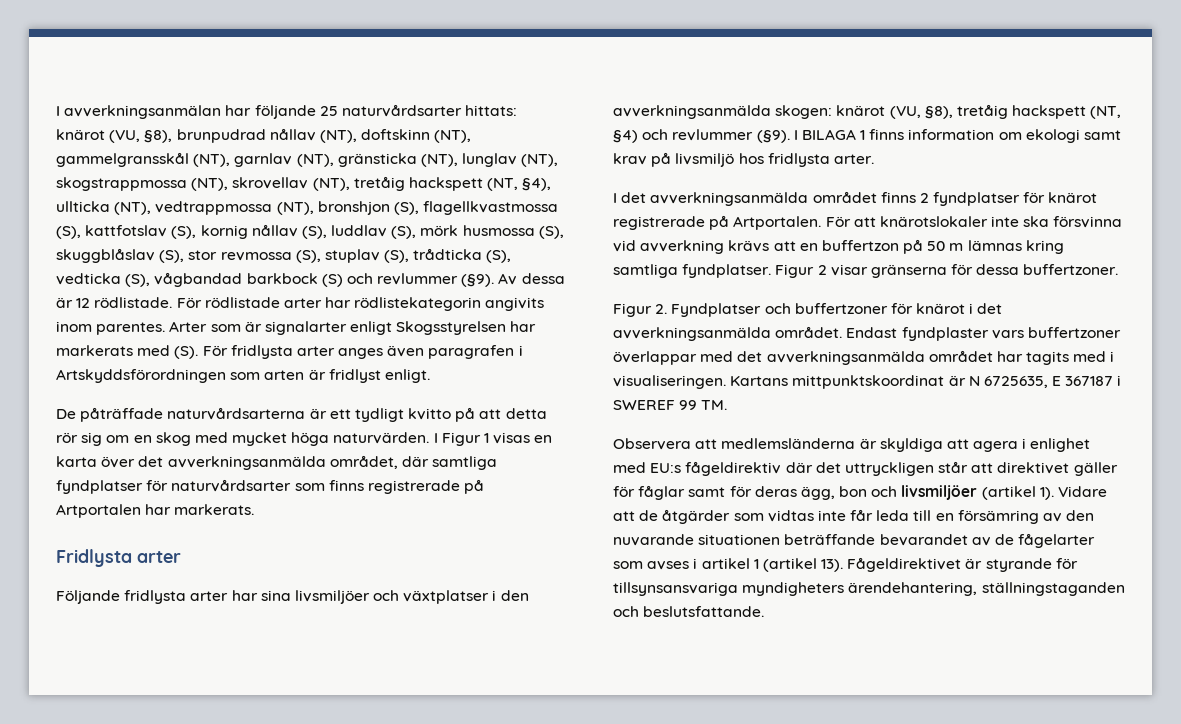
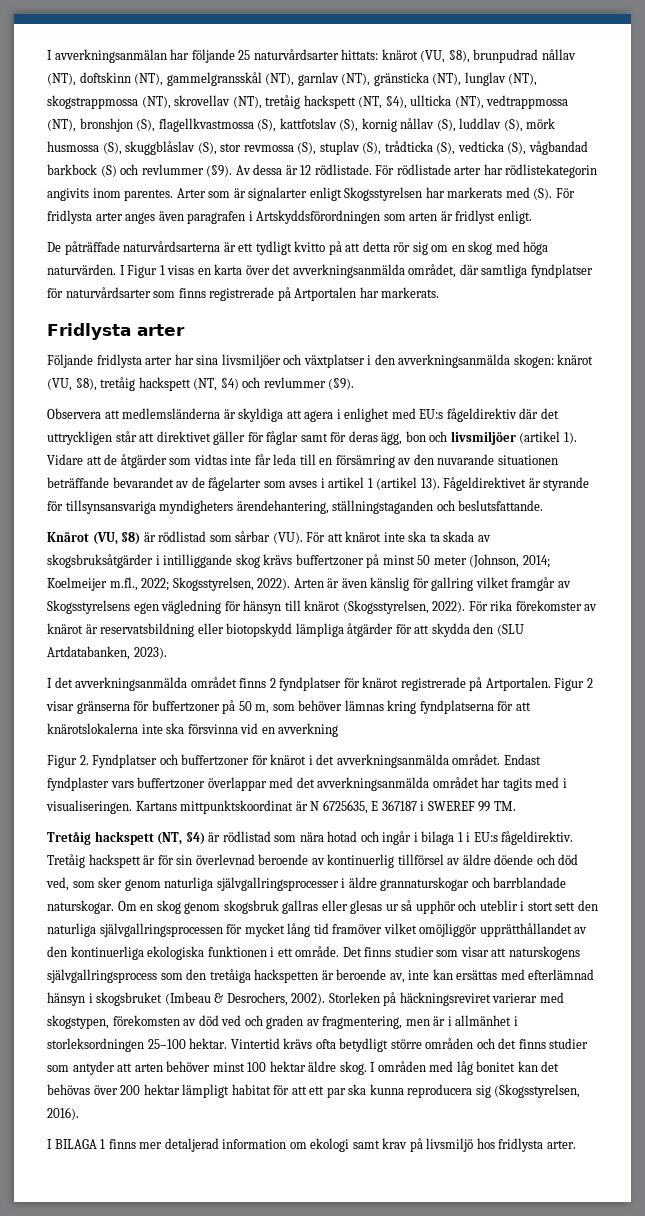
- De påträffade naturvårdsarterna är ett tydligt kvitto på att detta rör sig om en skog med mycket höga naturvärden.
+ De påträffade naturvårdsarterna är ett tydligt kvitto på att detta rör sig om en skog med höga naturvärden.
- I BILAGA 1 finns information om ekologi samt krav på livsmiljö hos fridlysta arter.
- I det avverkningsanmälda området finns 2 fyndplatser för knärot registrerade på Artportalen. För att knärotslokaler inte ska försvinna vid avverkning krävs att en buffertzon på 50 m lämnas kring samtliga fyndplatser. Figur 2 visar gränserna för dessa buffertzoner.
- Figur 2. Fyndplatser och buffertzoner för knärot i det avverkningsanmälda området. Endast fyndplaster vars buffertzoner överlappar med det avverkningsanmälda området har tagits med i visualiseringen. Kartans mittpunktskoordinat är N 6725635, E 367187 i SWEREF 99 TM.
+ Knärot (VU, §8) är rödlistad som sårbar (VU). För att knärot inte ska ta skada av skogsbruksåtgärder i intilliggande skog krävs buffertzoner på minst 50 meter (Johnson, 2014; Koelmeijer m.fl., 2022; Skogsstyrelsen, 2022). Arten är även känslig för gallring vilket framgår av Skogsstyrelsens egen vägledning för hänsyn till knärot (Skogsstyrelsen, 2022). För rika förekomster av knärot är reservatsbildning eller biotopskydd lämpliga åtgärder för att skydda den (SLU Artdatabanken, 2023).
+ I det avverkningsanmälda området finns 2 fyndplatser för knärot registrerade på Artportalen. Figur 2 visar gränserna för buffertzoner på 50 m, som behöver lämnas kring fyndplatserna för att knärotslokalerna inte ska försvinna vid en avverkning
+ Figur 2. Fyndplatser och buffertzoner för knärot i det avverkningsanmälda området. Endast fyndplaster vars buffertzoner överlappar med det avverkningsanmälda området har tagits med i visualiseringen. Kartans mittpunktskoordinat är N 6725635, E 367187 i SWEREF 99 TM.
+ Tretåig hackspett (NT, §4) är rödlistad som nära hotad och ingår i bilaga 1 i EU:s fågeldirektiv. Tretåig hackspett är för sin överlevnad beroende av kontinuerlig tillförsel av äldre döende och död ved, som sker genom naturliga självgallringsprocesser i äldre grannaturskogar och barrblandade naturskogar. Om en skog genom skogsbruk gallras eller glesas ur så upphör och uteblir i stort sett den naturliga självgallringsprocessen för mycket lång tid framöver vilket omöjliggör upprätthållandet av den kontinuerliga ekologiska funktionen i ett område. Det finns studier som visar att naturskogens självgallringsprocess som den tretåiga hackspetten är beroende av, inte kan ersättas med efterlämnad hänsyn i skogsbruket (Imbeau & Desrochers, 2002). Storleken på häckningsreviret varierar med skogstypen, förekomsten av död ved och graden av fragmentering, men är i allmänhet i storleksordningen 25–100 hektar. Vintertid krävs ofta betydligt större områden och det finns studier som antyder att arten behöver minst 100 hektar äldre skog. I områden med låg bonitet kan det behövas över 200 hektar lämpligt habitat för att ett par ska kunna reproducera sig (Skogsstyrelsen, 2016).
+ I BILAGA 1 finns mer detaljerad information om ekologi samt krav på livsmiljö hos fridlysta arter.

